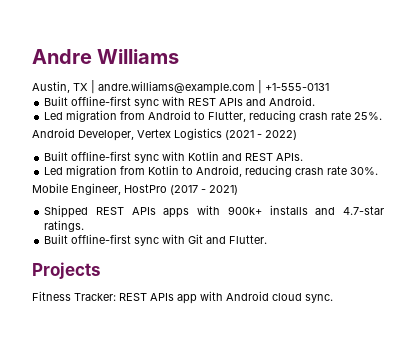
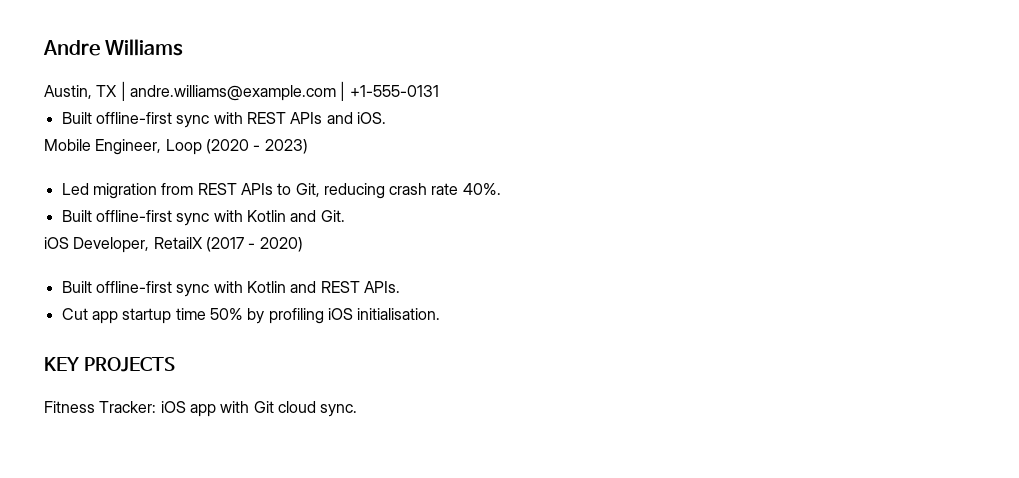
- Built offline-first sync with REST APIs and Android.
- Led migration from Android to Flutter, reducing crash rate 25%.
- Android Developer, Vertex Logistics (2021 - 2022)
+ Built offline-first sync with REST APIs and iOS.
+ Mobile Engineer, Loop (2020 - 2023)
+ Led migration from REST APIs to Git, reducing crash rate 40%.
+ Built offline-first sync with Kotlin and Git.
+ iOS Developer, RetailX (2017 - 2020)
- Led migration from Kotlin to Android, reducing crash rate 30%.
- Mobile Engineer, HostPro (2017 - 2021)
- Shipped REST APIs apps with 900k+ installs and 4.7-star ratings.
- Built offline-first sync with Git and Flutter.
- Projects
+ Cut app startup time 50% by profiling iOS initialisation.
+ KEY PROJECTS
- Fitness Tracker: REST APIs app with Android cloud sync.
+ Fitness Tracker: iOS app with Git cloud sync.

